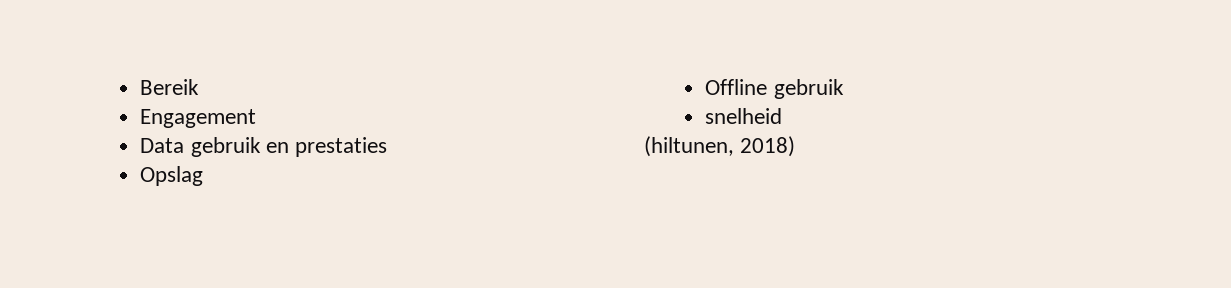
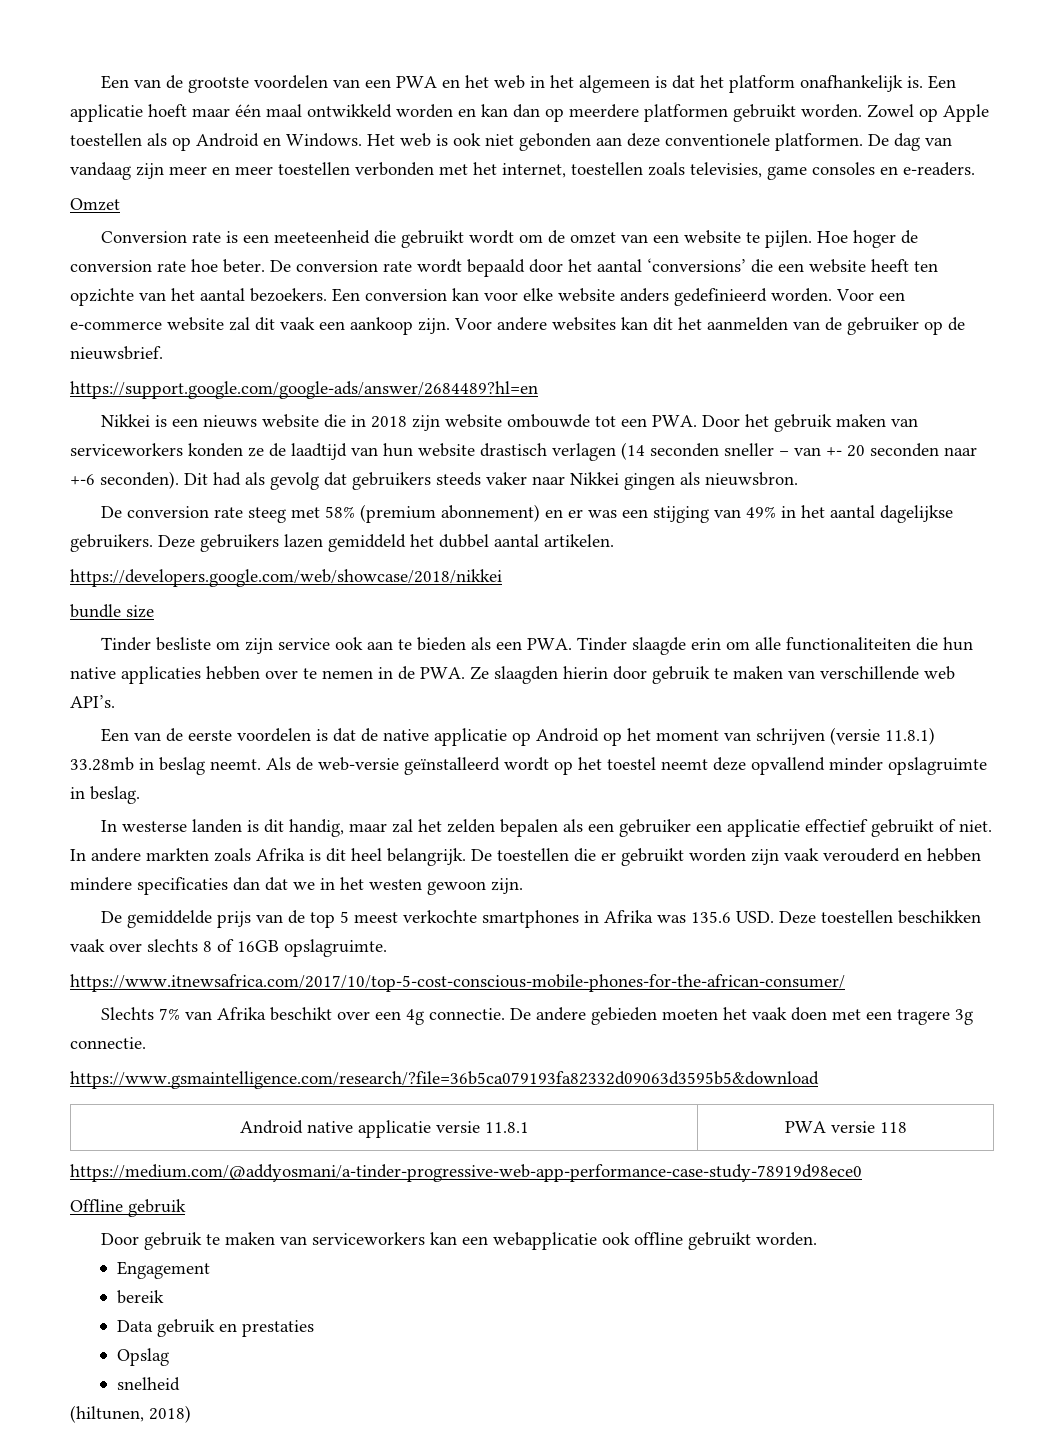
- Bereik
+ Een van de grootste voordelen van een PWA en het web in het algemeen is dat het platform onafhankelijk is. Een applicatie hoeft maar één maal ontwikkeld worden en kan dan op meerdere platformen gebruikt worden. Zowel op Apple toestellen als op Android en Windows. Het web is ook niet gebonden aan deze conventionele platformen. De dag van vandaag zijn meer en meer toestellen verbonden met het internet, toestellen zoals televisies, game consoles en e-readers.
+ Omzet
+ Conversion rate is een meeteenheid die gebruikt wordt om de omzet van een website te pijlen. Hoe hoger de conversion rate hoe beter. De conversion rate wordt bepaald door het aantal ‘conversions’ die een website heeft ten opzichte van het aantal bezoekers. Een conversion kan voor elke website anders gedefinieerd worden. Voor een e-commerce website zal dit vaak een aankoop zijn. Voor andere websites kan dit het aanmelden van de gebruiker op de nieuwsbrief.
+ https://support.google.com/google-ads/answer/2684489?hl=en
+ Nikkei is een nieuws website die in 2018 zijn website ombouwde tot een PWA. Door het gebruik maken van serviceworkers konden ze de laadtijd van hun website drastisch verlagen (14 seconden sneller – van +- 20 seconden naar +-6 seconden). Dit had als gevolg dat gebruikers steeds vaker naar Nikkei gingen als nieuwsbron.
+ De conversion rate steeg met 58% (premium abonnement) en er was een stijging van 49% in het aantal dagelijkse gebruikers. Deze gebruikers lazen gemiddeld het dubbel aantal artikelen.
+ https://developers.google.com/web/showcase/2018/nikkei
+ bundle size
+ Tinder besliste om zijn service ook aan te bieden als een PWA. Tinder slaagde erin om alle functionaliteiten die hun native applicaties hebben over te nemen in de PWA. Ze slaagden hierin door gebruik te maken van verschillende web API’s.
+ Een van de eerste voordelen is dat de native applicatie op Android op het moment van schrijven (versie 11.8.1) 33.28mb in beslag neemt. Als de web-versie geïnstalleerd wordt op het toestel neemt deze opvallend minder opslagruimte in beslag.
+ In westerse landen is dit handig, maar zal het zelden bepalen als een gebruiker een applicatie effectief gebruikt of niet. In andere markten zoals Afrika is dit heel belangrijk. De toestellen die er gebruikt worden zijn vaak verouderd en hebben mindere specificaties dan dat we in het westen gewoon zijn.
+ De gemiddelde prijs van de top 5 meest verkochte smartphones in Afrika was 135.6 USD. Deze toestellen beschikken vaak over slechts 8 of 16GB opslagruimte.
+ https://www.itnewsafrica.com/2017/10/top-5-cost-conscious-mobile-phones-for-the-african-consumer/
+ Slechts 7% van Afrika beschikt over een 4g connectie. De andere gebieden moeten het vaak doen met een tragere 3g connectie.
+ https://www.gsmaintelligence.com/research/?file=36b5ca079193fa82332d09063d3595b5&download
+ Android native applicatie versie 11.8.1 | PWA versie 118
+ https://medium.com/@addyosmani/a-tinder-progressive-web-app-performance-case-study-78919d98ece0
+ Offline gebruik
+ Door gebruik te maken van serviceworkers kan een webapplicatie ook offline gebruikt worden.
+ bereik
- Offline gebruik

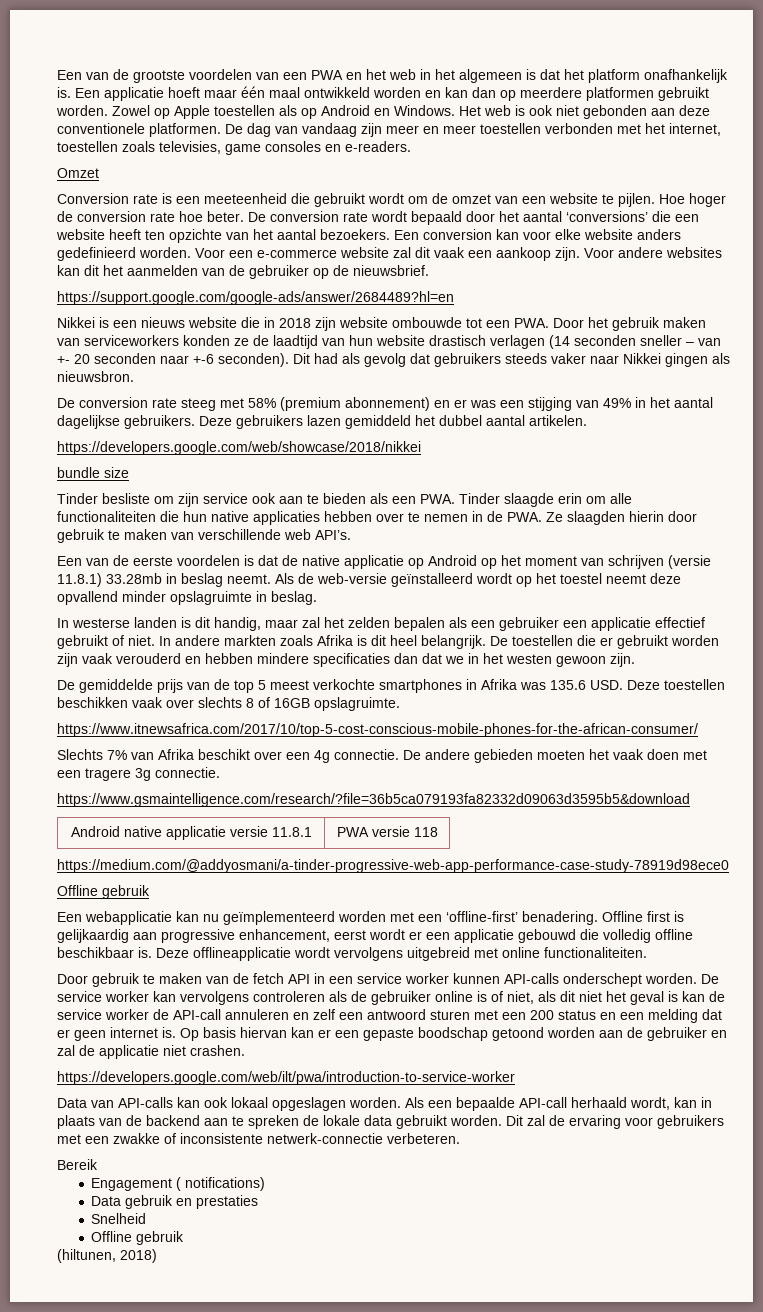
+ Een webapplicatie kan nu geïmplementeerd worden met een ‘offline-first’ benadering. Offline first is gelijkaardig aan progressive enhancement, eerst wordt er een applicatie gebouwd die volledig offline beschikbaar is. Deze offlineapplicatie wordt vervolgens uitgebreid met online functionaliteiten.
- Door gebruik te maken van serviceworkers kan een webapplicatie ook offline gebruikt worden.
+ Door gebruik te maken van de fetch API in een service worker kunnen API-calls onderschept worden. De service worker kan vervolgens controleren als de gebruiker online is of niet, als dit niet het geval is kan de service worker de API-call annuleren en zelf een antwoord sturen met een 200 status en een melding dat er geen internet is. Op basis hiervan kan er een gepaste boodschap getoond worden aan de gebruiker en zal de applicatie niet crashen.
+ https://developers.google.com/web/ilt/pwa/introduction-to-service-worker
+ Data van API-calls kan ook lokaal opgeslagen worden. Als een bepaalde API-call herhaald wordt, kan in plaats van de backend aan te spreken de lokale data gebruikt worden. Dit zal de ervaring voor gebruikers met een zwakke of inconsistente netwerk-connectie verbeteren.
+ Bereik
- Engagement
- bereik
+ Engagement ( notifications)
- Opslag
- snelheid
+ Snelheid
+ Offline gebruik

